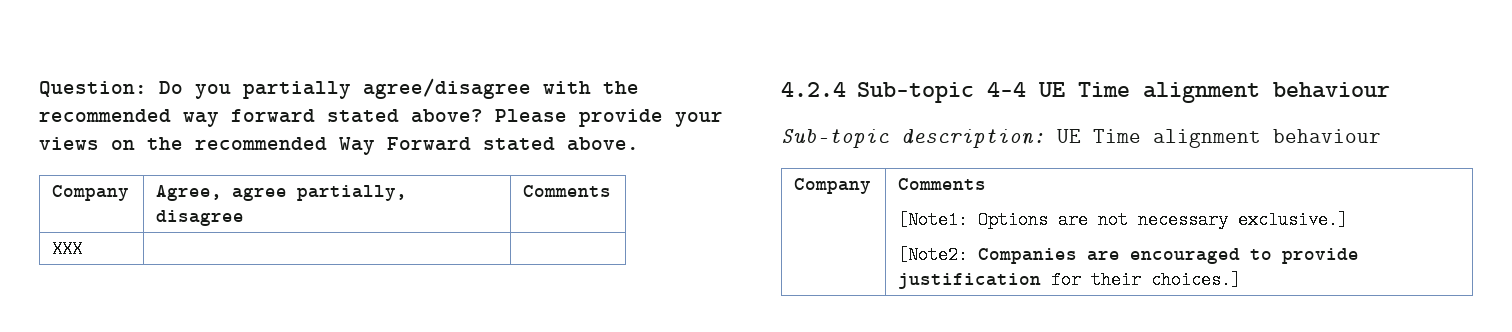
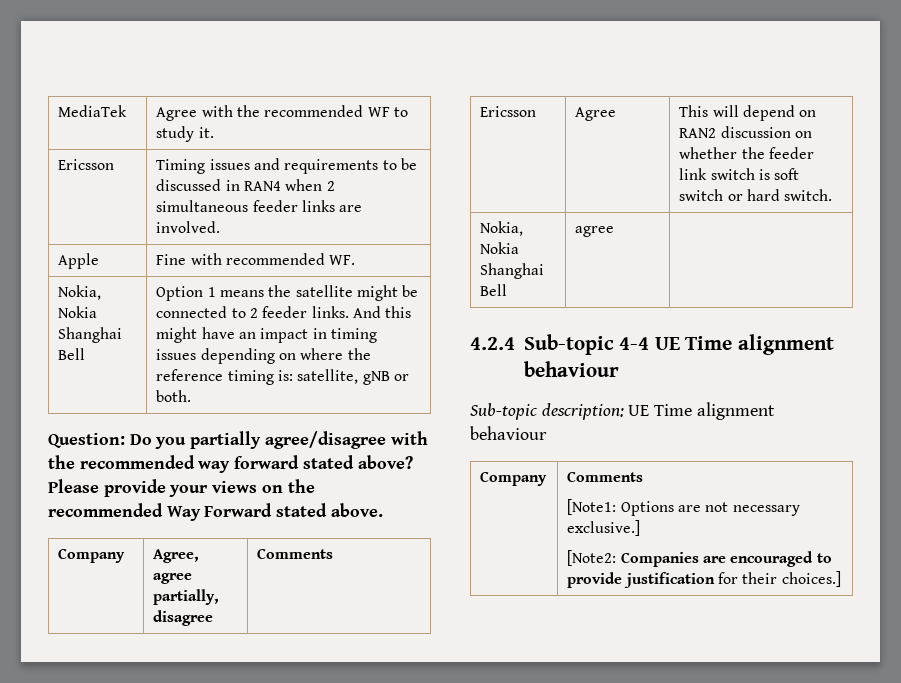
+ MediaTek | Agree with the recommended WF to study it.
+ Ericsson | Timing issues and requirements to be discussed in RAN4 when 2 simultaneous feeder links are involved.
+ Apple | Fine with recommended WF.
+ Nokia, Nokia Shanghai Bell | Option 1 means the satellite might be connected to 2 feeder links. And this might have an impact in timing issues depending on where the reference timing is: satellite, gNB or both.
- XXX | |
+ Ericsson | Agree | This will depend on RAN2 discussion on whether the feeder link switch is soft switch or hard switch.
+ Nokia, Nokia Shanghai Bell | agree |

